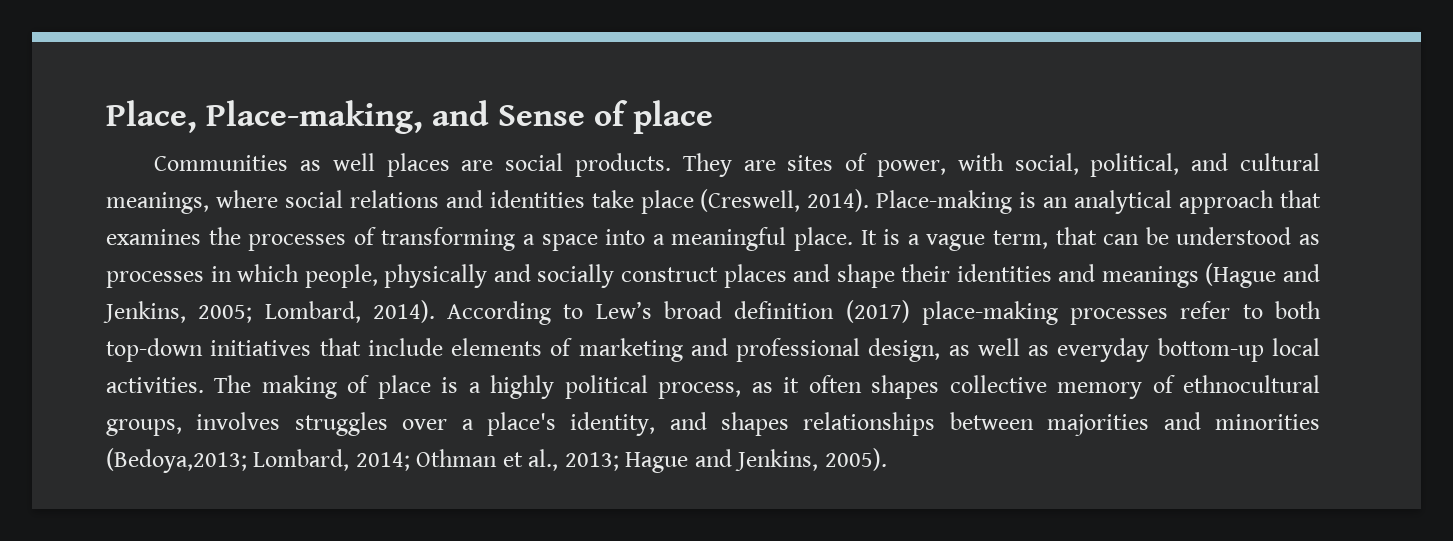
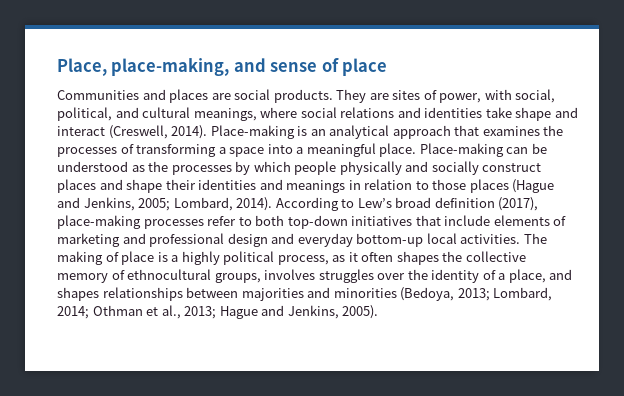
- Place, Place-making, and Sense of place
+ Place, place-making, and sense of place
- Communities as well places are social products.
+ Communities and places are social products.
- They are sites of power, with social, political, and cultural meanings, where social relations and identities take place (Creswell, 2014).
+ They are sites of power, with social, political, and cultural meanings, where social relations and identities take shape and interact (Creswell, 2014).
- It is a vague term, that can be understood as processes in which people, physically and socially construct places and shape their identities and meanings (Hague and Jenkins, 2005; Lombard, 2014).
+ Place-making can be understood as the processes by which people physically and socially construct places and shape their identities and meanings in relation to those places (Hague and Jenkins, 2005; Lombard, 2014).
- According to Lew’s broad definition (2017) place-making processes refer to both top-down initiatives that include elements of marketing and professional design, as well as everyday bottom-up local activities.
+ According to Lew’s broad definition (2017), place-making processes refer to both top-down initiatives that include elements of marketing and professional design and everyday bottom-up local activities.
- The making of place is a highly political process, as it often shapes collective memory of ethnocultural groups, involves struggles over a place's identity, and shapes relationships between majorities and minorities (Bedoya,2013; Lombard, 2014; Othman et al., 2013; Hague and Jenkins, 2005).
+ The making of place is a highly political process, as it often shapes the collective memory of ethnocultural groups, involves struggles over the identity of a place, and shapes relationships between majorities and minorities (Bedoya, 2013; Lombard, 2014; Othman et al., 2013; Hague and Jenkins, 2005).

